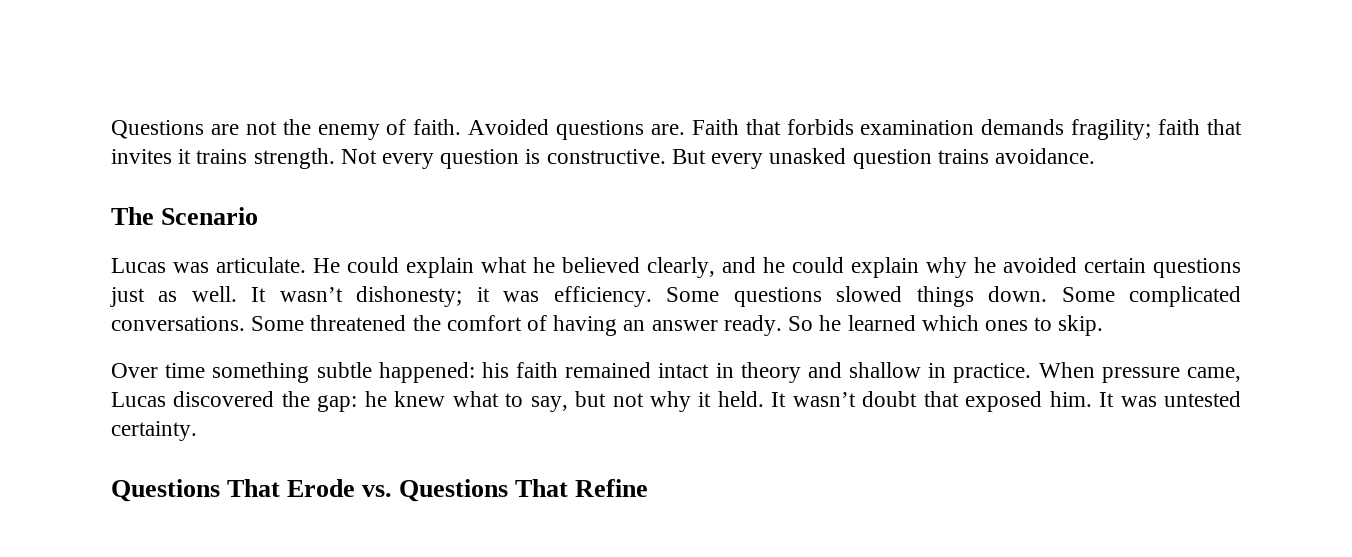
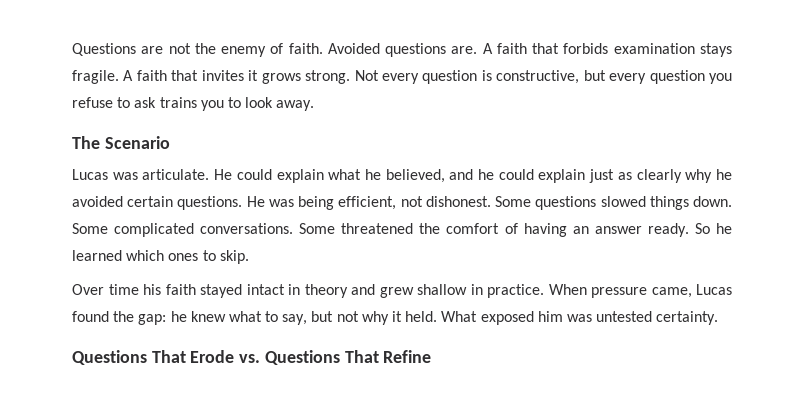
- Faith that forbids examination demands fragility; faith that invites it trains strength.
+ A faith that forbids examination stays fragile. A faith that invites it grows strong.
- Not every question is constructive. But every unasked question trains avoidance.
+ Not every question is constructive, but every question you refuse to ask trains you to look away.
- He could explain what he believed clearly, and he could explain why he avoided certain questions just as well. It wasn’t dishonesty; it was efficiency.
+ He could explain what he believed, and he could explain just as clearly why he avoided certain questions. He was being efficient, not dishonest.
- Over time something subtle happened: his faith remained intact in theory and shallow in practice.
+ Over time his faith stayed intact in theory and grew shallow in practice.
- When pressure came, Lucas discovered the gap: he knew what to say, but not why it held.
+ When pressure came, Lucas found the gap: he knew what to say, but not why it held.
- It wasn’t doubt that exposed him. It was untested certainty.
+ What exposed him was untested certainty.

